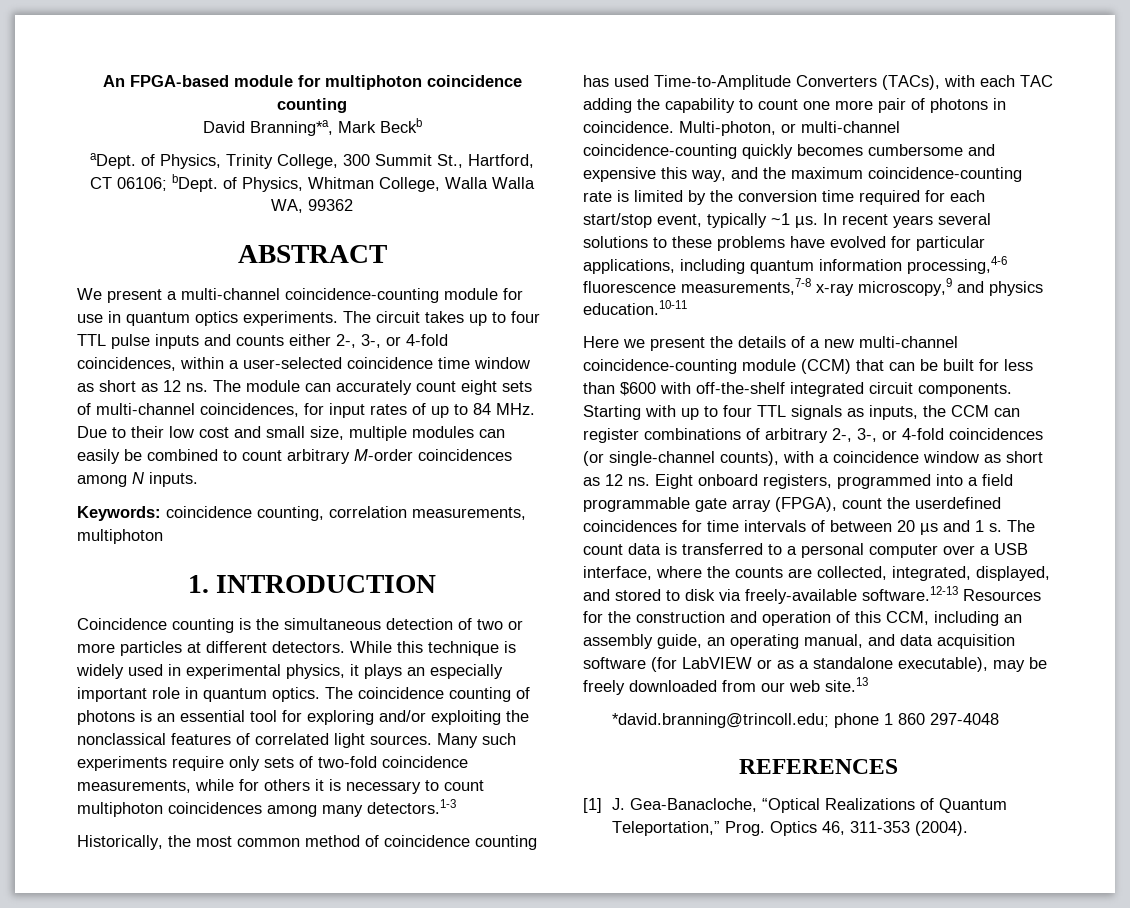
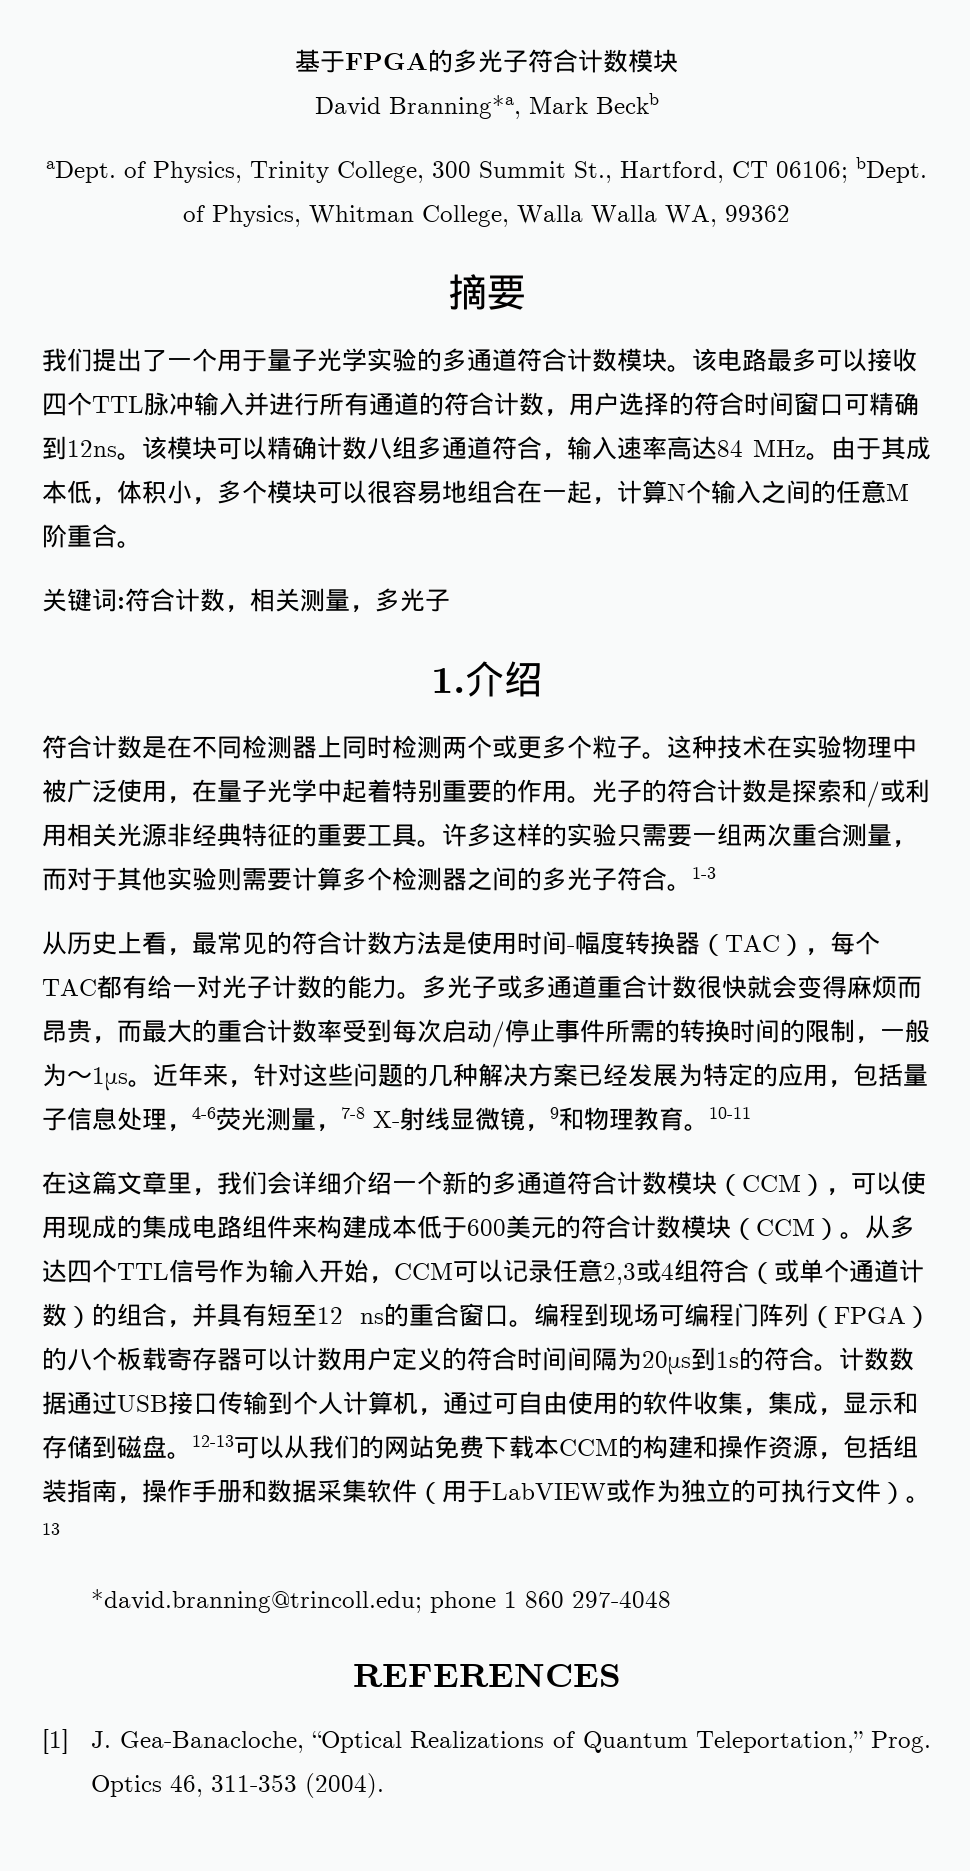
- An FPGA-based module for multiphoton coincidence counting
+ 基于FPGA的多光子符合计数模块
- ABSTRACT
- We present a multi-channel coincidence-counting module for use in quantum optics experiments. The circuit takes up to four TTL pulse inputs and counts either 2-, 3-, or 4-fold coincidences, within a user-selected coincidence time window as short as 12 ns. The module can accurately count eight sets of multi-channel coincidences, for input rates of up to 84 MHz. Due to their low cost and small size, multiple modules can easily be combined to count arbitrary M-order coincidences among N inputs.
- Keywords: coincidence counting, correlation measurements, multiphoton
- 1. INTRODUCTION
- Coincidence counting is the simultaneous detection of two or more particles at different detectors. While this technique is widely used in experimental physics, it plays an especially important role in quantum optics. The coincidence counting of photons is an essential tool for exploring and/or exploiting the nonclassical features of correlated light sources. Many such experiments require only sets of two-fold coincidence measurements, while for others it is necessary to count multiphoton coincidences among many detectors.1-3
- Historically, the most common method of coincidence counting has used Time-to-Amplitude Converters (TACs), with each TAC adding the capability to count one more pair of photons in coincidence. Multi-photon, or multi-channel coincidence-counting quickly becomes cumbersome and expensive this way, and the maximum coincidence-counting rate is limited by the conversion time required for each start/stop event, typically ~1 µs. In recent years several solutions to these problems have evolved for particular applications, including quantum information processing,4-6 fluorescence measurements,7-8 x-ray microscopy,9 and physics education.10-11
- Here we present the details of a new multi-channel coincidence-counting module (CCM) that can be built for less than $600 with off-the-shelf integrated circuit components. Starting with up to four TTL signals as inputs, the CCM can register combinations of arbitrary 2-, 3-, or 4-fold coincidences (or single-channel counts), with a coincidence window as short as 12 ns. Eight onboard registers, programmed into a field programmable gate array (FPGA), count the userdefined coincidences for time intervals of between 20 µs and 1 s. The count data is transferred to a personal computer over a USB interface, where the counts are collected, integrated, displayed, and stored to disk via freely-available software.12-13 Resources for the construction and operation of this CCM, including an assembly guide, an operating manual, and data acquisition software (for LabVIEW or as a standalone executable), may be freely downloaded from our web site.13
+ 摘要
+ 我们提出了一个用于量子光学实验的多通道符合计数模块。该电路最多可以接收四个TTL脉冲输入并进行所有通道的符合计数，用户选择的符合时间窗口可精确到12ns。该模块可以精确计数八组多通道符合，输入速率高达84 MHz。由于其成本低，体积小，多个模块可以很容易地组合在一起，计算N个输入之间的任意M阶重合。
+ 关键词:符合计数，相关测量，多光子
+ 1.介绍
+ 符合计数是在不同检测器上同时检测两个或更多个粒子。这种技术在实验物理中被广泛使用，在量子光学中起着特别重要的作用。光子的符合计数是探索和/或利用相关光源非经典特征的重要工具。许多这样的实验只需要一组两次重合测量，而对于其他实验则需要计算多个检测器之间的多光子符合。1-3
+ 从历史上看，最常见的符合计数方法是使用时间-幅度转换器（TAC），每个TAC都有给一对光子计数的能力。多光子或多通道重合计数很快就会变得麻烦而昂贵，而最大的重合计数率受到每次启动/停止事件所需的转换时间的限制，一般为〜1μs。近年来，针对这些问题的几种解决方案已经发展为特定的应用，包括量子信息处理，4-6荧光测量，7-8 X-射线显微镜，9和物理教育。10-11
+ 在这篇文章里，我们会详细介绍一个新的多通道符合计数模块（CCM），可以使用现成的集成电路组件来构建成本低于600美元的符合计数模块（CCM）。从多达四个TTL信号作为输入开始，CCM可以记录任意2,3或4组符合（或单个通道计数）的组合，并具有短至12 ns的重合窗口。编程到现场可编程门阵列（FPGA）的八个板载寄存器可以计数用户定义的符合时间间隔为20μs到1s的符合。计数数据通过USB接口传输到个人计算机，通过可自由使用的软件收集，集成，显示和存储到磁盘。12-13可以从我们的网站免费下载本CCM的构建和操作资源，包括组装指南，操作手册和数据采集软件（用于LabVIEW或作为独立的可执行文件）。13

